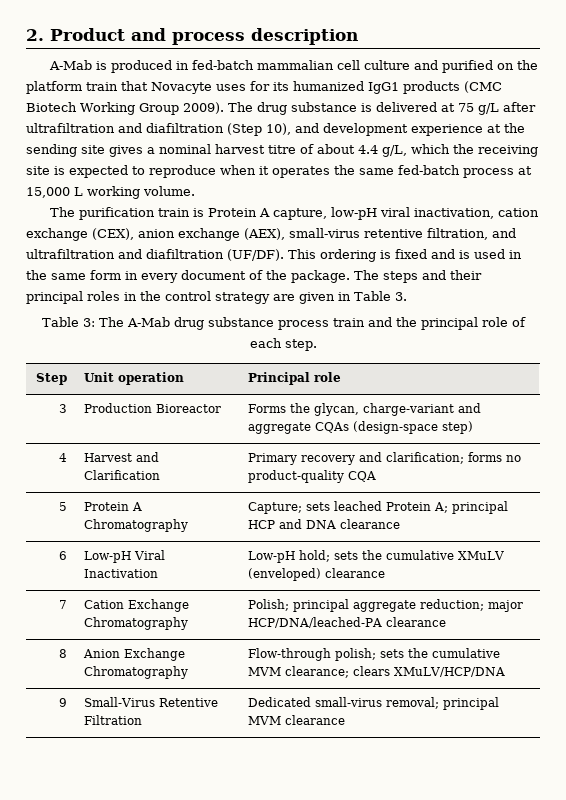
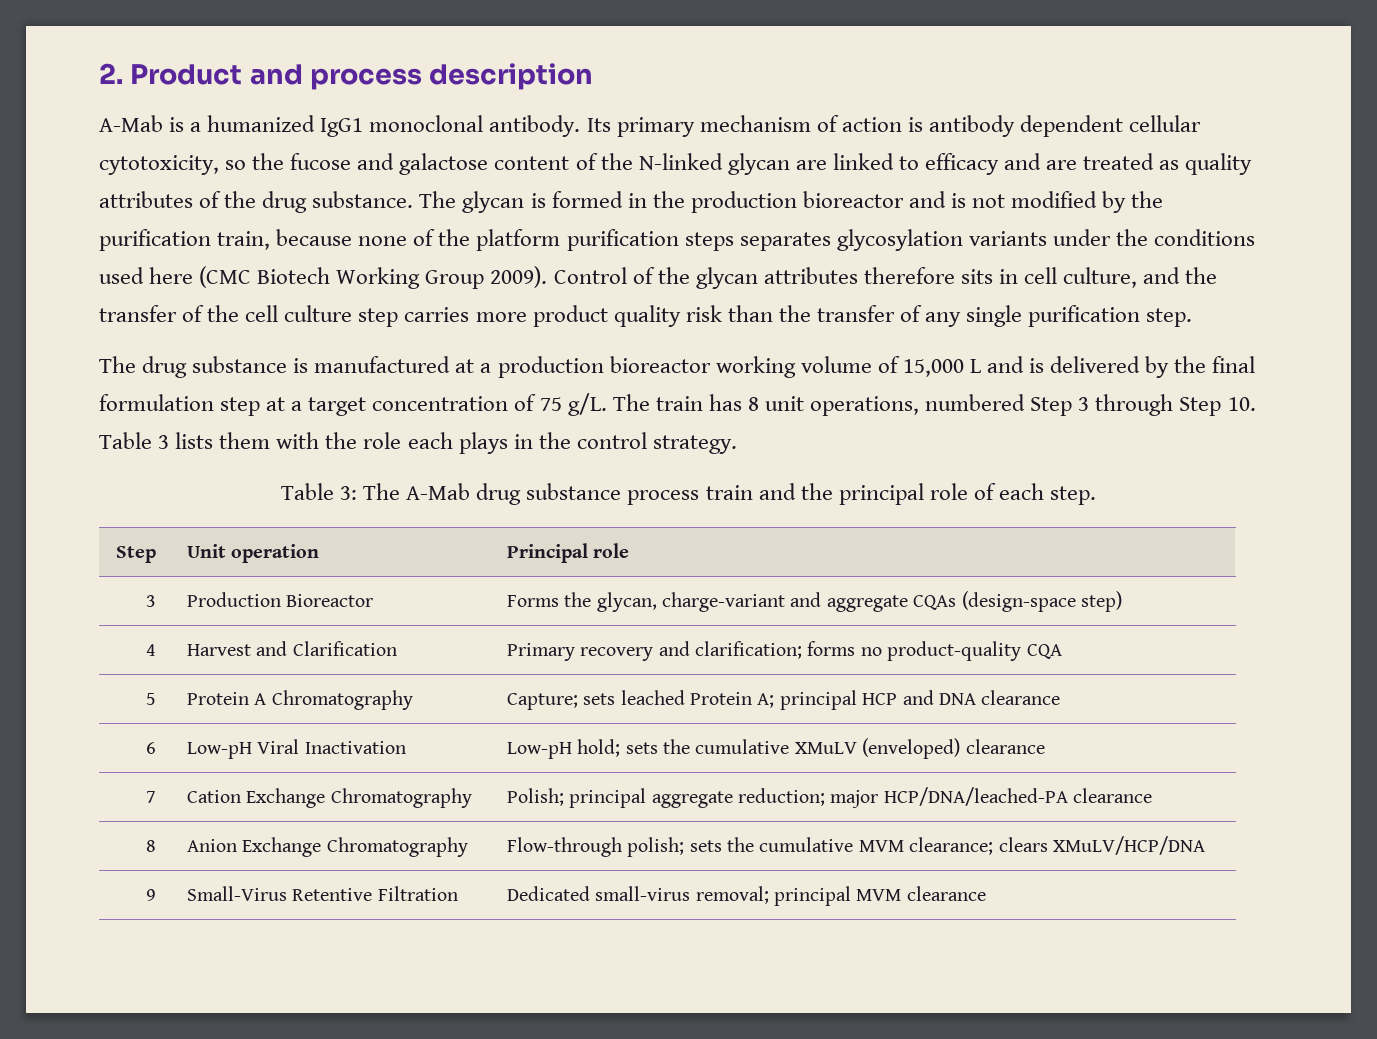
- A-Mab is produced in fed-batch mammalian cell culture and purified on the platform train that Novacyte uses for its humanized IgG1 products (CMC Biotech Working Group 2009).
+ A-Mab is a humanized IgG1 monoclonal antibody. Its primary mechanism of action is antibody dependent cellular cytotoxicity, so the fucose and galactose content of the N-linked glycan are linked to efficacy and are treated as quality attributes of the drug substance. The glycan is formed in the production bioreactor and is not modified by the purification train, because none of the platform purification steps separates glycosylation variants under the conditions used here (CMC Biotech Working Group 2009).
- The drug substance is delivered at 75 g/L after ultrafiltration and diafiltration (Step 10), and development experience at the sending site gives a nominal harvest titre of about 4.4 g/L, which the receiving site is expected to reproduce when it operates the same fed-batch process at 15,000 L working volume.
- The purification train is Protein A capture, low-pH viral inactivation, cation exchange (CEX), anion exchange (AEX), small-virus retentive filtration, and ultrafiltration and diafiltration (UF/DF). This ordering is fixed and is used in the same form in every document of the package. The steps and their principal roles in the control strategy are given in Table 3.
+ Control of the glycan attributes therefore sits in cell culture, and the transfer of the cell culture step carries more product quality risk than the transfer of any single purification step.
+ The drug substance is manufactured at a production bioreactor working volume of 15,000 L and is delivered by the final formulation step at a target concentration of 75 g/L. The train has 8 unit operations, numbered Step 3 through Step 10. Table 3 lists them with the role each plays in the control strategy.

